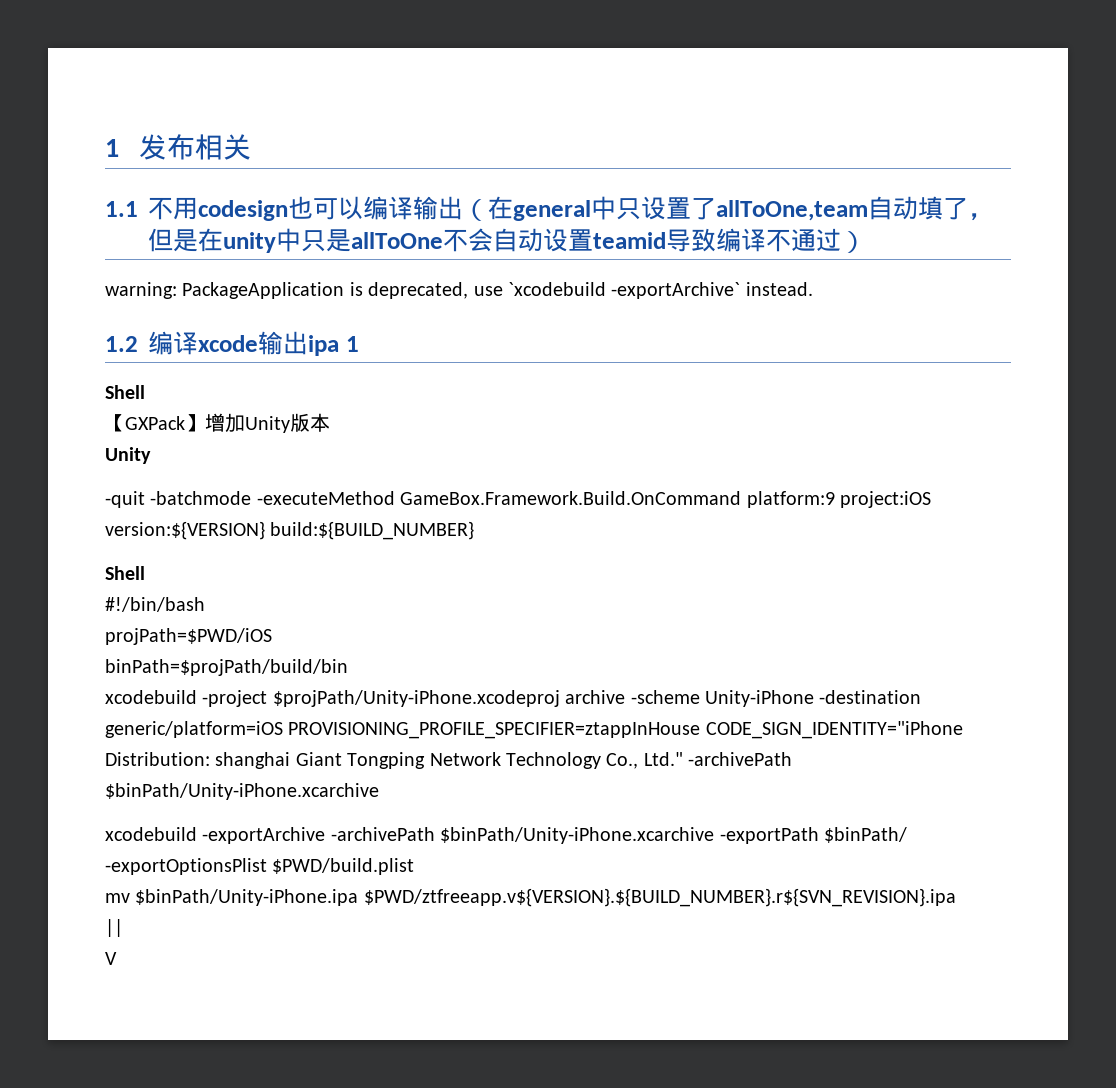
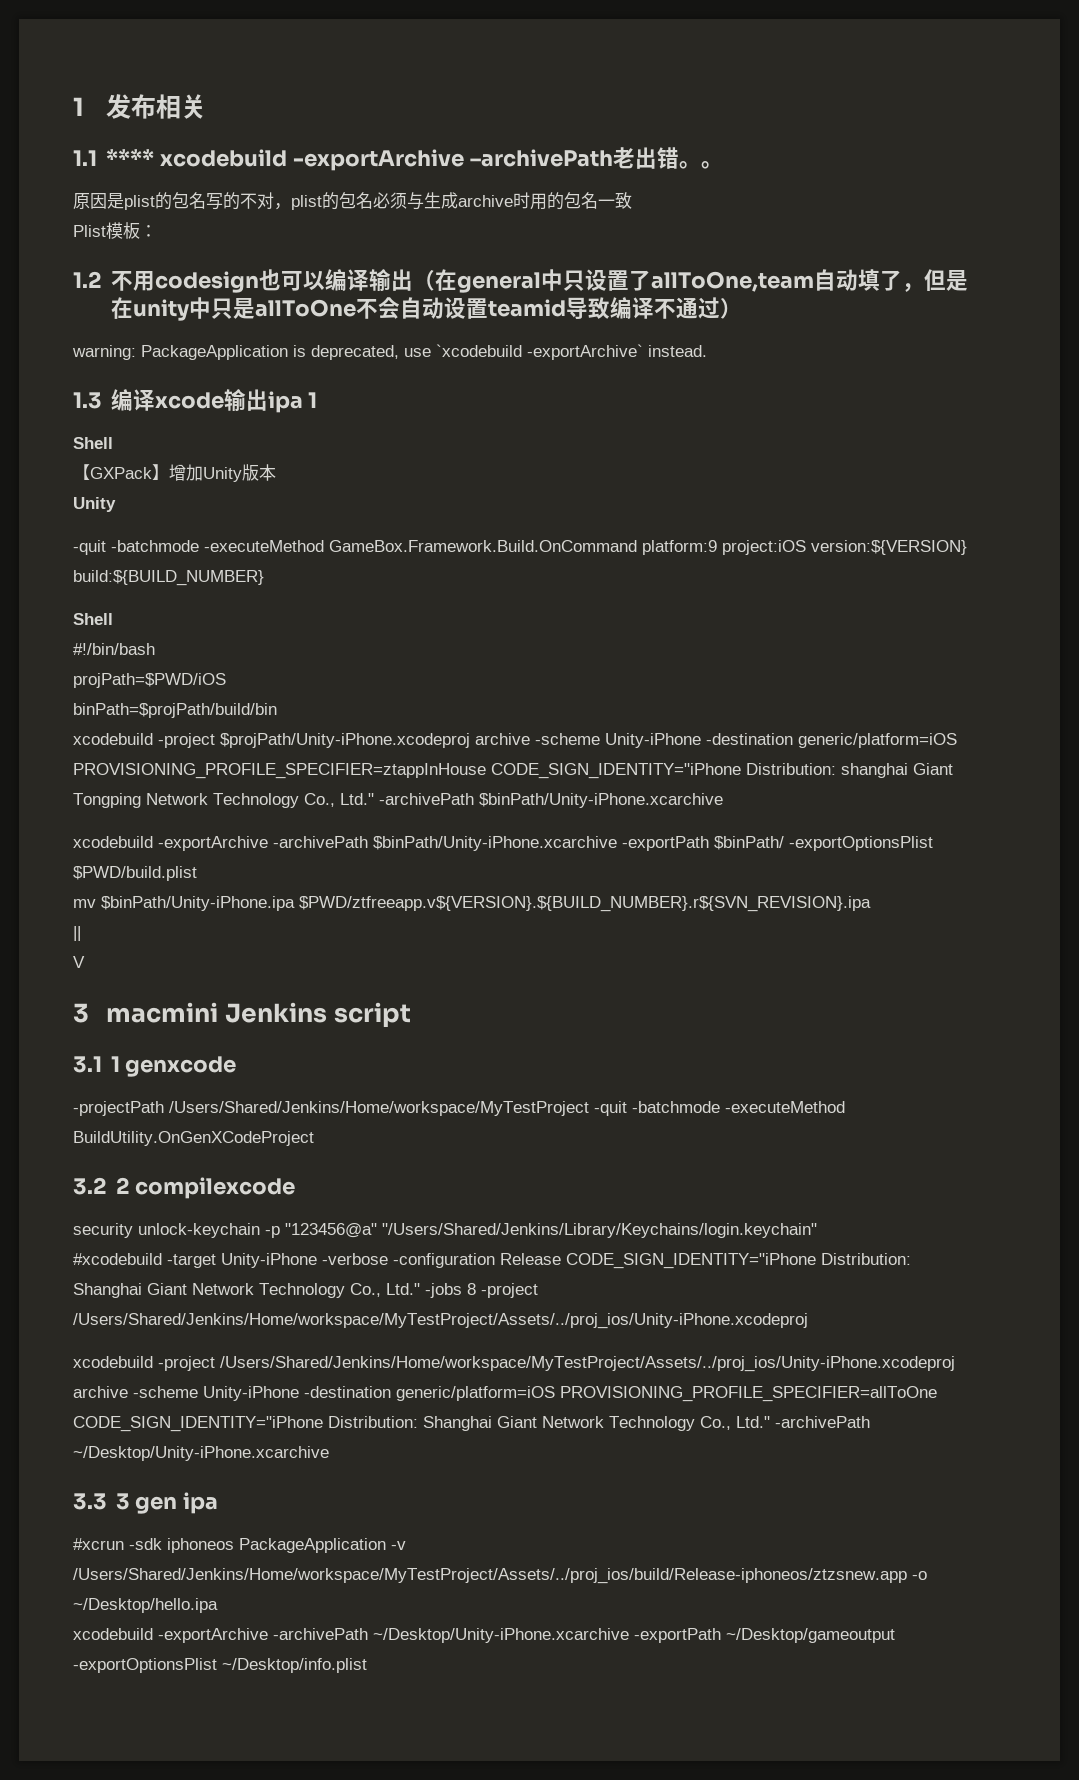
- 1.1不用codesign也可以编译输出（在general中只设置了allToOne,team自动填了，但是在unity中只是allToOne不会自动设置teamid导致编译不通过）
+ 1.1 **** xcodebuild -exportArchive –archivePath老出错。。
+ 原因是plist的包名写的不对，plist的包名必须与生成archive时用的包名一致
+ Plist模板：
+ 1.2不用codesign也可以编译输出（在general中只设置了allToOne,team自动填了，但是在unity中只是allToOne不会自动设置teamid导致编译不通过）
- 1.2编译xcode输出ipa 1
+ 1.3编译xcode输出ipa 1
+ 3 macmini Jenkins script
+ 3.1 1 genxcode
+ -projectPath /Users/Shared/Jenkins/Home/workspace/MyTestProject -quit -batchmode -executeMethod BuildUtility.OnGenXCodeProject
+ 3.2 2 compilexcode
+ security unlock-keychain -p "123456@a" "/Users/Shared/Jenkins/Library/Keychains/login.keychain"
+ #xcodebuild -target Unity-iPhone -verbose -configuration Release CODE_SIGN_IDENTITY="iPhone Distribution: Shanghai Giant Network Technology Co., Ltd." -jobs 8 -project /Users/Shared/Jenkins/Home/workspace/MyTestProject/Assets/../proj_ios/Unity-iPhone.xcodeproj
+ xcodebuild -project /Users/Shared/Jenkins/Home/workspace/MyTestProject/Assets/../proj_ios/Unity-iPhone.xcodeproj archive -scheme Unity-iPhone -destination generic/platform=iOS PROVISIONING_PROFILE_SPECIFIER=allToOne CODE_SIGN_IDENTITY="iPhone Distribution: Shanghai Giant Network Technology Co., Ltd." -archivePath ~/Desktop/Unity-iPhone.xcarchive
+ 3.3 3 gen ipa
+ #xcrun -sdk iphoneos PackageApplication -v /Users/Shared/Jenkins/Home/workspace/MyTestProject/Assets/../proj_ios/build/Release-iphoneos/ztzsnew.app -o ~/Desktop/hello.ipa
+ xcodebuild -exportArchive -archivePath ~/Desktop/Unity-iPhone.xcarchive -exportPath ~/Desktop/gameoutput -exportOptionsPlist ~/Desktop/info.plist

